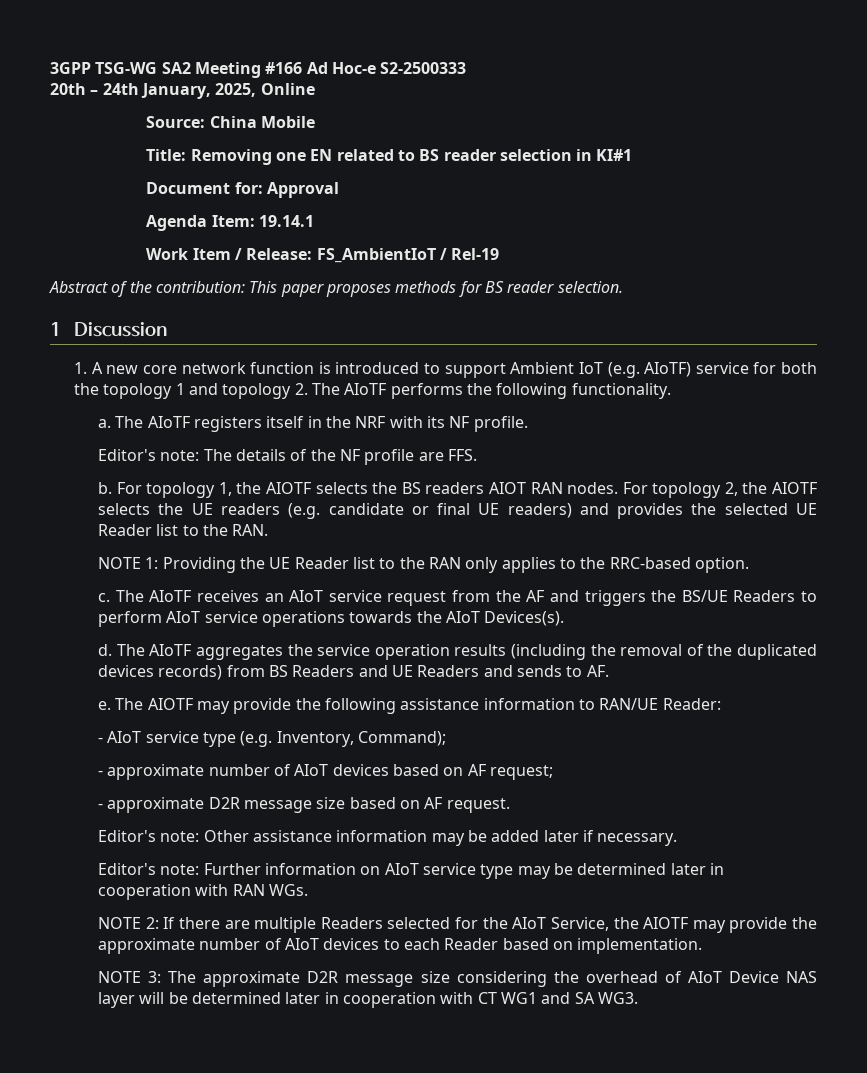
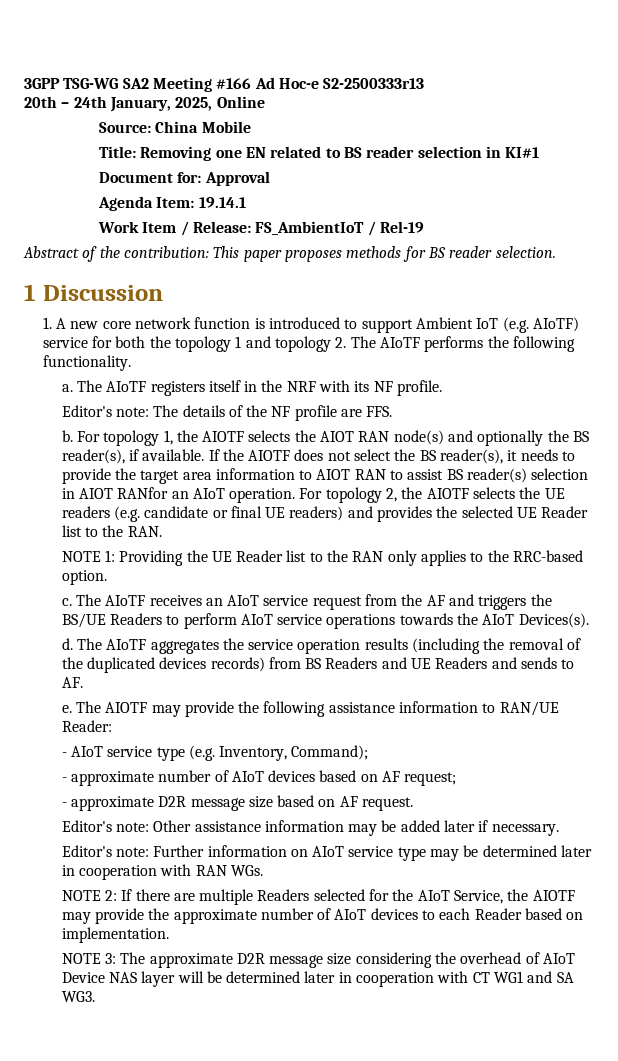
- 3GPP TSG-WG SA2 Meeting #166 Ad Hoc-e S2-2500333
+ 3GPP TSG-WG SA2 Meeting #166 Ad Hoc-e S2-2500333r13
- For topology 1, the AIOTF selects the BS readers AIOT RAN nodes.
+ For topology 1, the AIOTF selects the AIOT RAN node(s) and optionally the BS reader(s), if available. If the AIOTF does not select the BS reader(s), it needs to provide the target area information to AIOT RAN to assist BS reader(s) selection in AIOT RANfor an AIoT operation.

